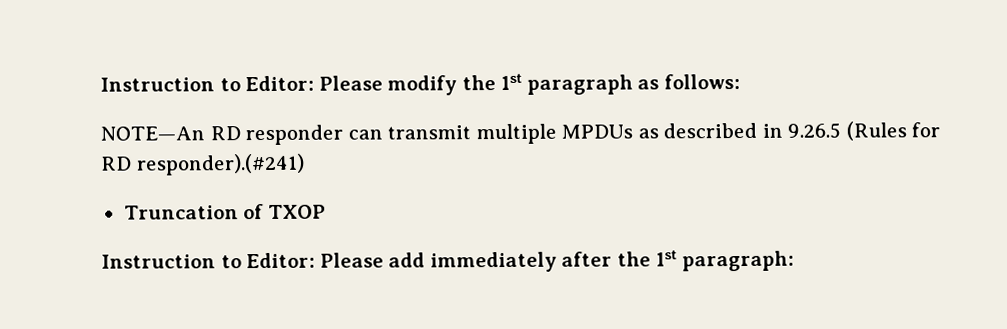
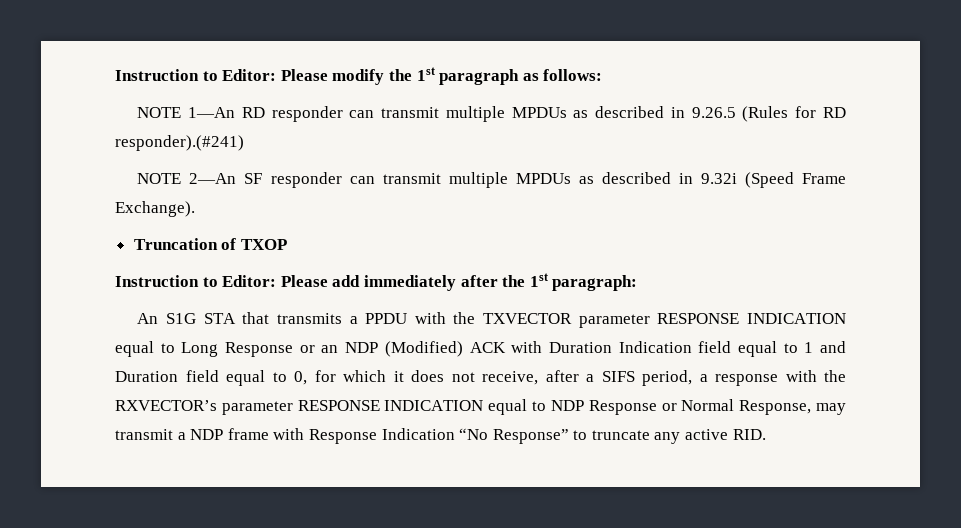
- NOTE—An RD responder can transmit multiple MPDUs as described in 9.26.5 (Rules for RD responder).(#241)
+ NOTE 1—An RD responder can transmit multiple MPDUs as described in 9.26.5 (Rules for RD responder).(#241)
+ NOTE 2—An SF responder can transmit multiple MPDUs as described in 9.32i (Speed Frame Exchange).
+ An S1G STA that transmits a PPDU with the TXVECTOR parameter RESPONSE INDICATION equal to Long Response or an NDP (Modified) ACK with Duration Indication field equal to 1 and Duration field equal to 0, for which it does not receive, after a SIFS period, a response with the RXVECTOR’s parameter RESPONSE INDICATION equal to NDP Response or Normal Response, may transmit a NDP frame with Response Indication “No Response” to truncate any active RID.

